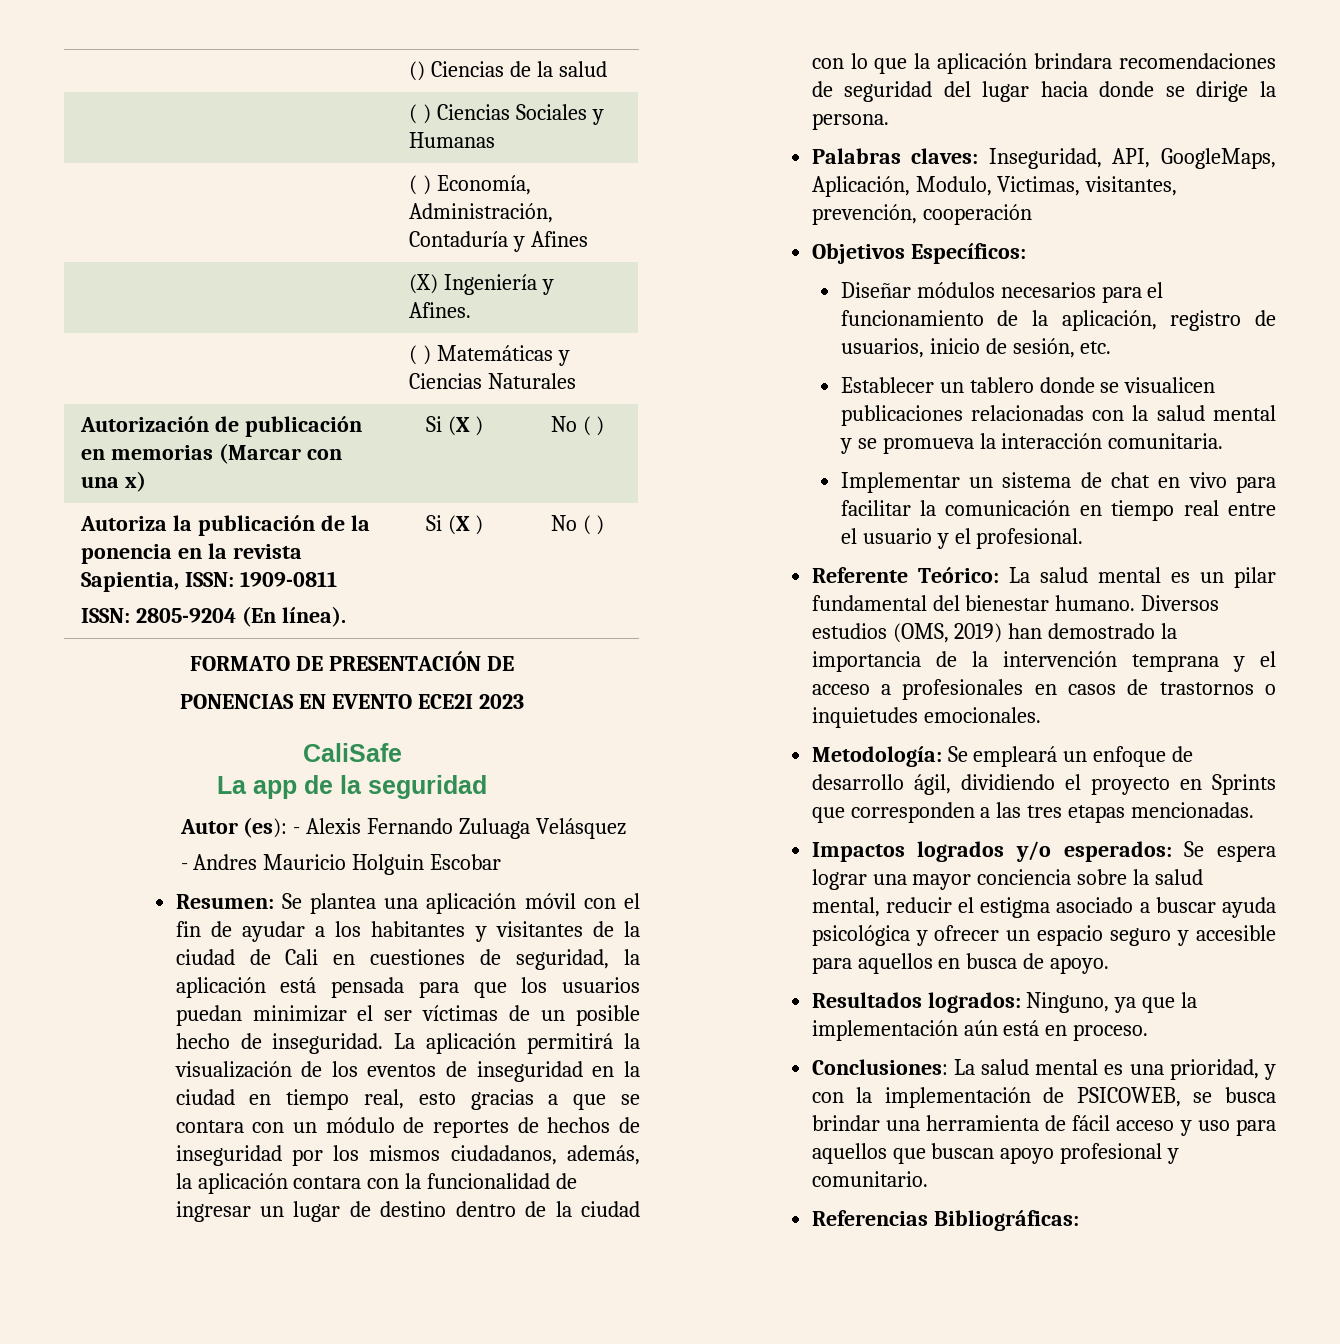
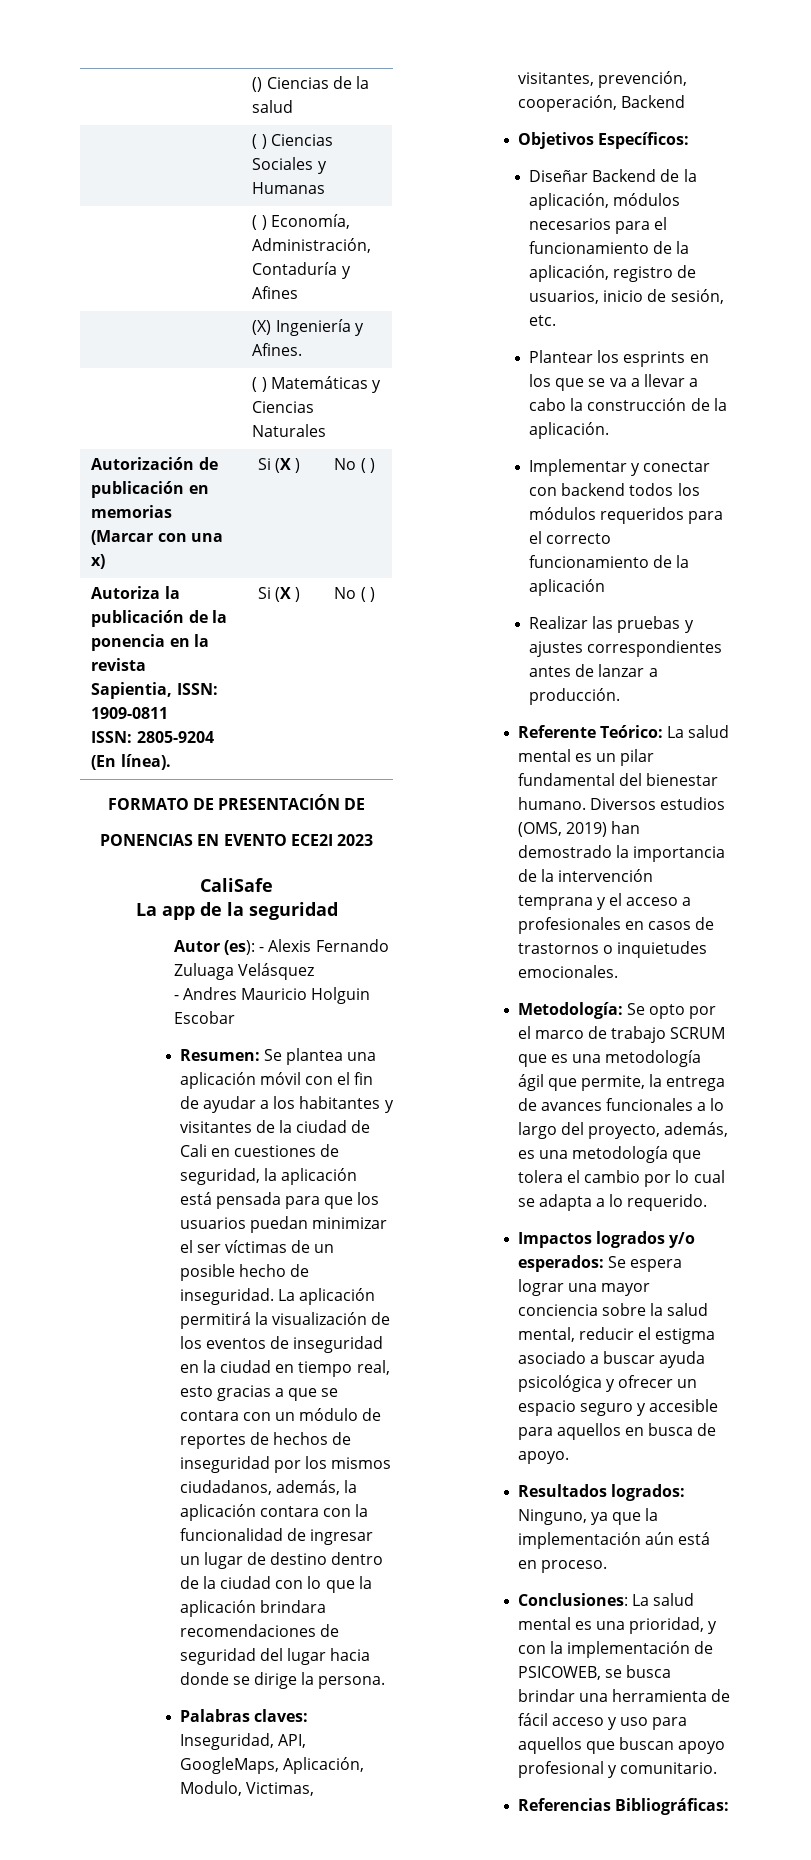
- Palabras claves: Inseguridad, API, GoogleMaps, Aplicación, Modulo, Victimas, visitantes, prevención, cooperación
+ Palabras claves: Inseguridad, API, GoogleMaps, Aplicación, Modulo, Victimas, visitantes, prevención, cooperación, Backend
- Diseñar módulos necesarios para el funcionamiento de la aplicación, registro de usuarios, inicio de sesión, etc.
+ Diseñar Backend de la aplicación, módulos necesarios para el funcionamiento de la aplicación, registro de usuarios, inicio de sesión, etc.
- Establecer un tablero donde se visualicen publicaciones relacionadas con la salud mental y se promueva la interacción comunitaria.
- Implementar un sistema de chat en vivo para facilitar la comunicación en tiempo real entre el usuario y el profesional.
+ Plantear los esprints en los que se va a llevar a cabo la construcción de la aplicación.
+ Implementar y conectar con backend todos los módulos requeridos para el correcto funcionamiento de la aplicación
+ Realizar las pruebas y ajustes correspondientes antes de lanzar a producción.
- Metodología: Se empleará un enfoque de desarrollo ágil, dividiendo el proyecto en Sprints que corresponden a las tres etapas mencionadas.
+ Metodología: Se opto por el marco de trabajo SCRUM que es una metodología ágil que permite, la entrega de avances funcionales a lo largo del proyecto, además, es una metodología que tolera el cambio por lo cual se adapta a lo requerido.

